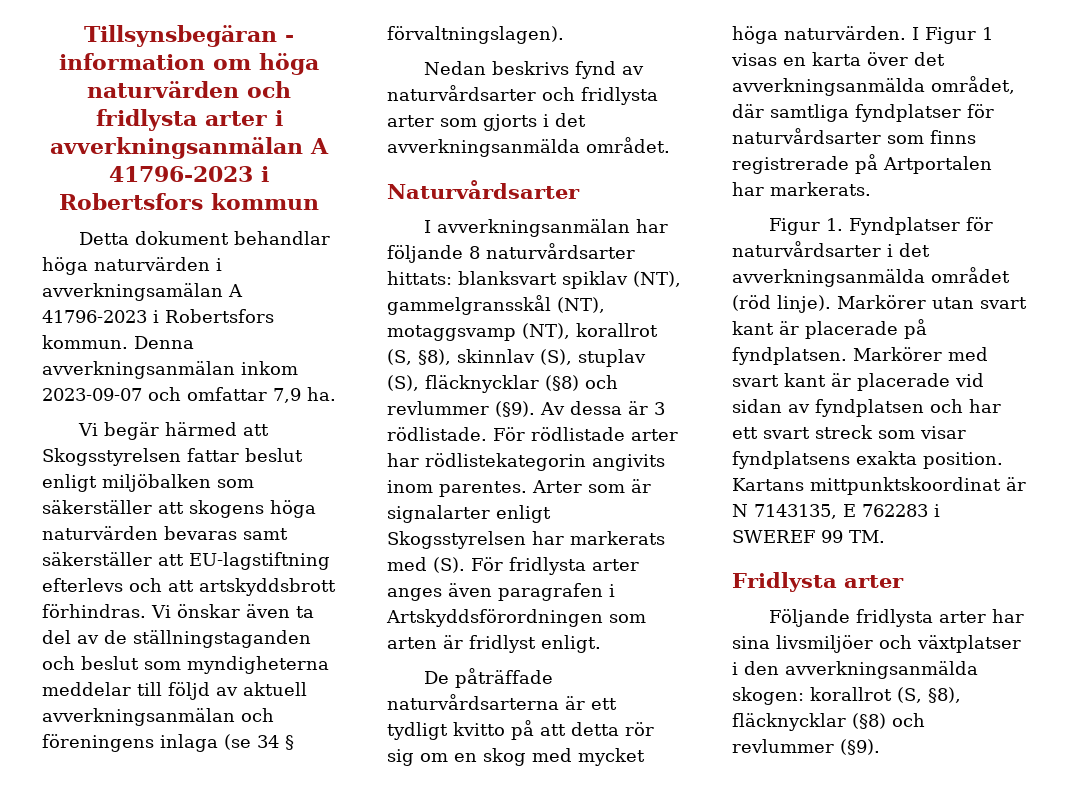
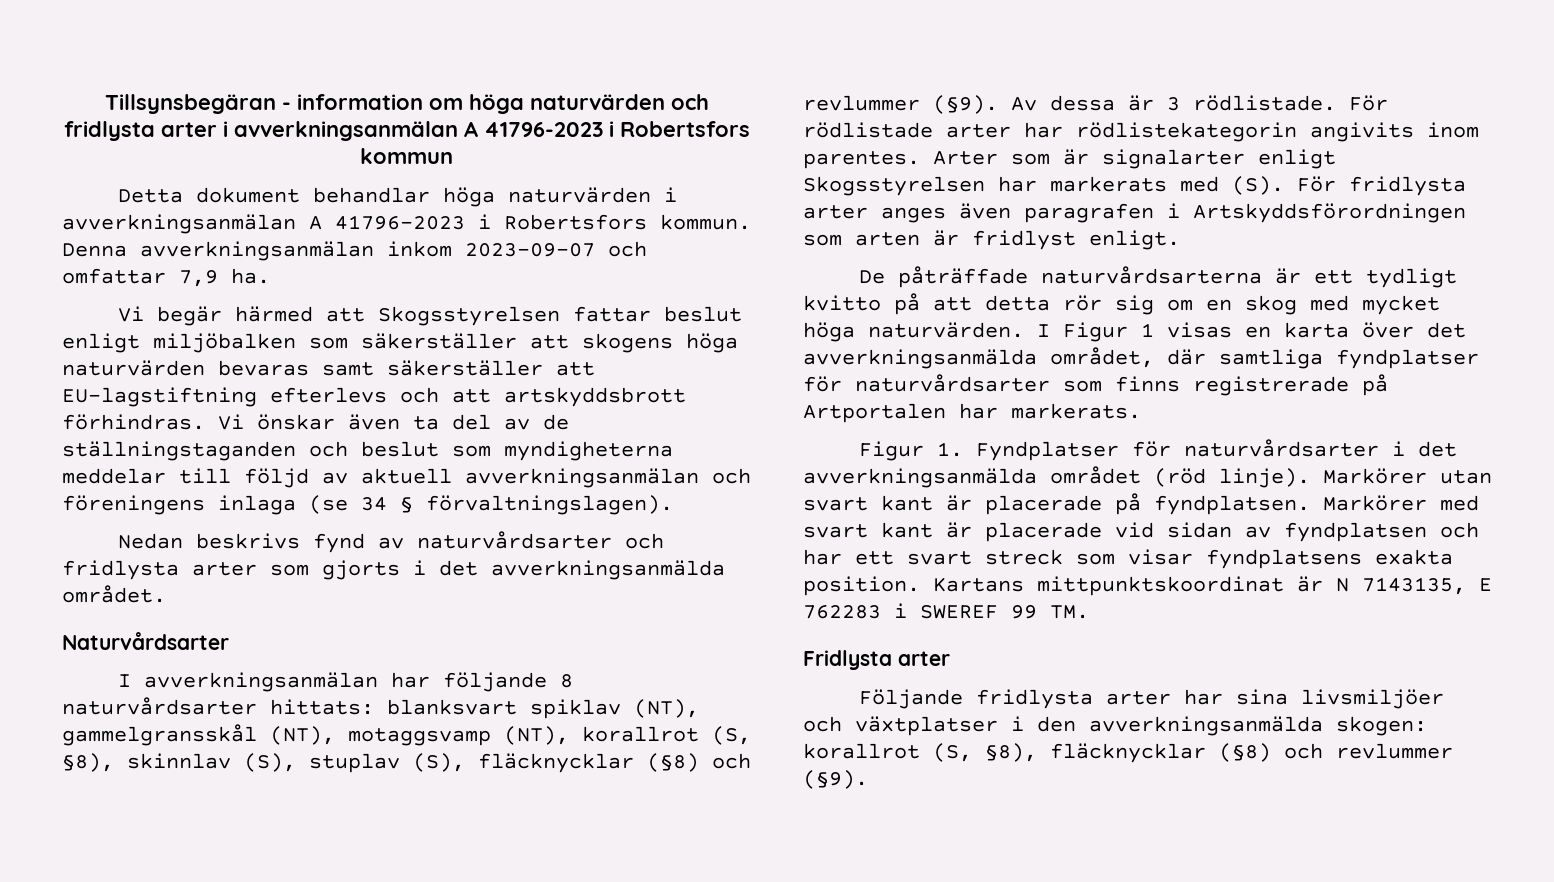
- Detta dokument behandlar höga naturvärden i avverkningsamälan A 41796-2023 i Robertsfors kommun.
+ Detta dokument behandlar höga naturvärden i avverkningsanmälan A 41796-2023 i Robertsfors kommun.

